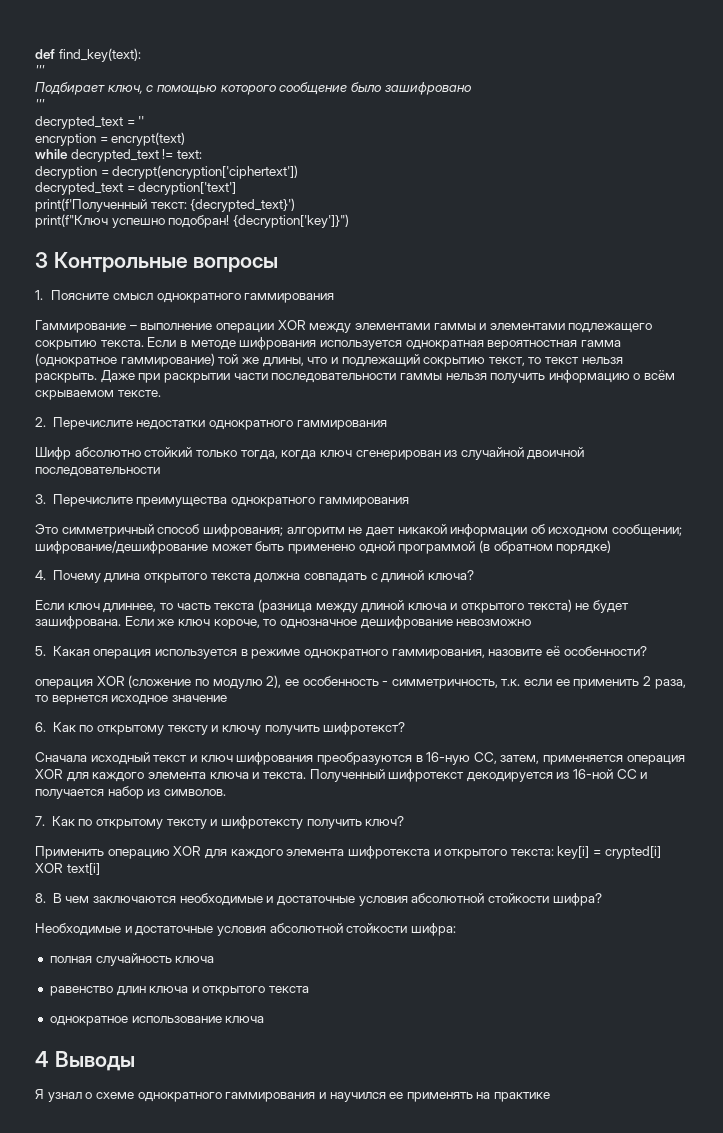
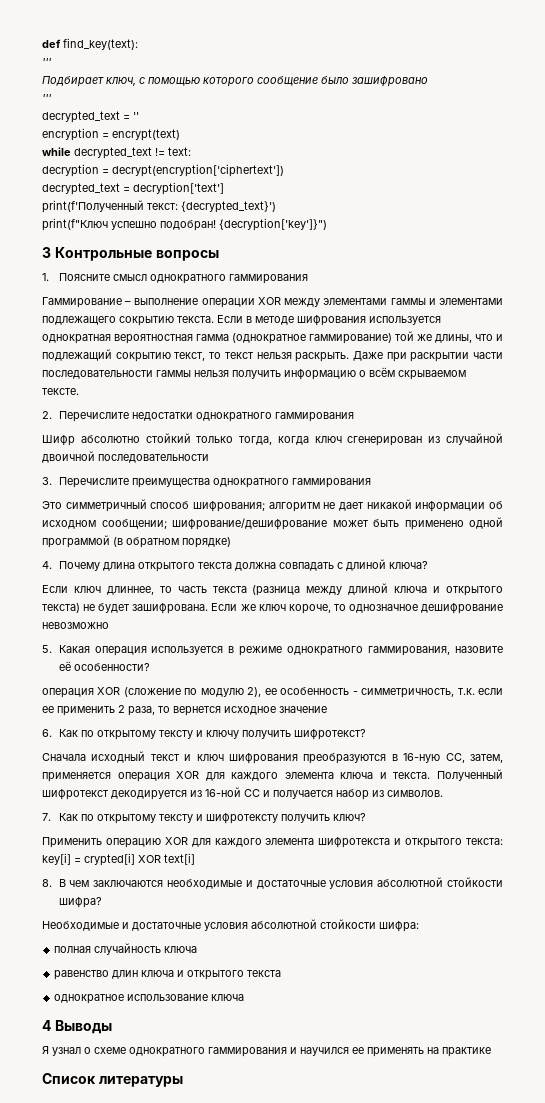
+ Список литературы

